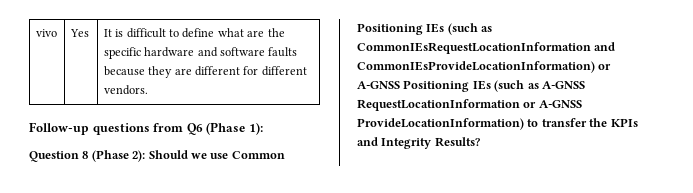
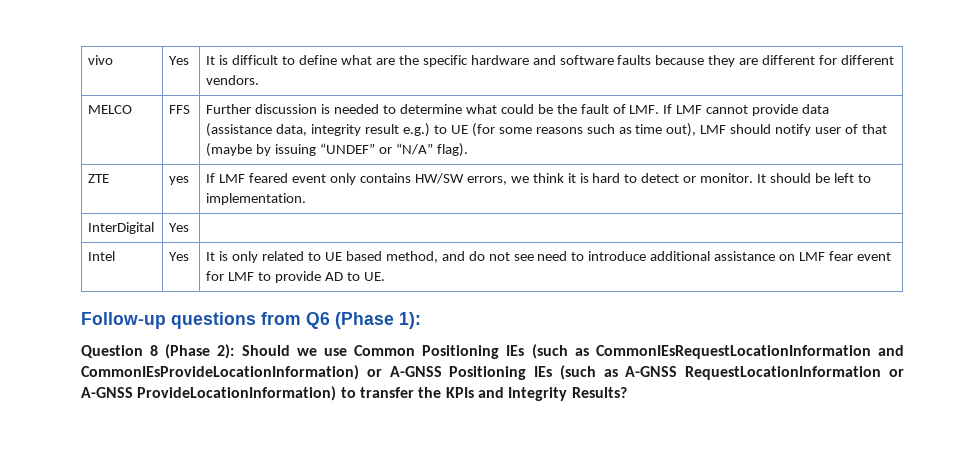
+ MELCO | FFS | Further discussion is needed to determine what could be the fault of LMF. If LMF cannot provide data (assistance data, integrity result e.g.) to UE (for some reasons such as time out), LMF should notify user of that (maybe by issuing “UNDEF” or “N/A” flag).
+ ZTE | yes | If LMF feared event only contains HW/SW errors, we think it is hard to detect or monitor. It should be left to implementation.
+ InterDigital | Yes |
+ Intel | Yes | It is only related to UE based method, and do not see need to introduce additional assistance on LMF fear event for LMF to provide AD to UE.

